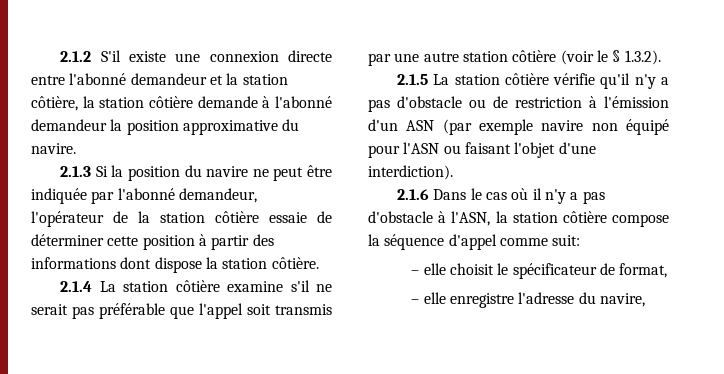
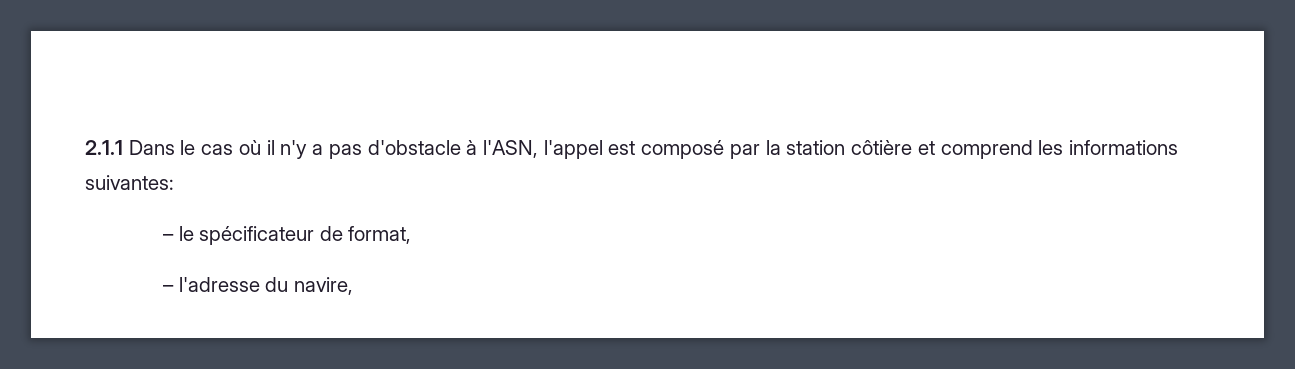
- 2.1.2 S'il existe une connexion directe entre l'abonné demandeur et la station côtière, la station côtière demande à l'abonné demandeur la position approximative du navire.
- 2.1.3 Si la position du navire ne peut être indiquée par l'abonné demandeur, l'opérateur de la station côtière essaie de déterminer cette position à partir des informations dont dispose la station côtière.
- 2.1.4 La station côtière examine s'il ne serait pas préférable que l'appel soit transmis par une autre station côtière (voir le § 1.3.2).
- 2.1.5 La station côtière vérifie qu'il n'y a pas d'obstacle ou de restriction à l'émission d'un ASN (par exemple navire non équipé pour l'ASN ou faisant l'objet d'une interdiction).
- 2.1.6 Dans le cas où il n'y a pas d'obstacle à l'ASN, la station côtière compose la séquence d'appel comme suit:
- – elle choisit le spécificateur de format,
+ 2.1.1 Dans le cas où il n'y a pas d'obstacle à l'ASN, l'appel est composé par la station côtière et comprend les informations suivantes:
+ – le spécificateur de format,
- – elle enregistre l'adresse du navire,
+ – l'adresse du navire,

